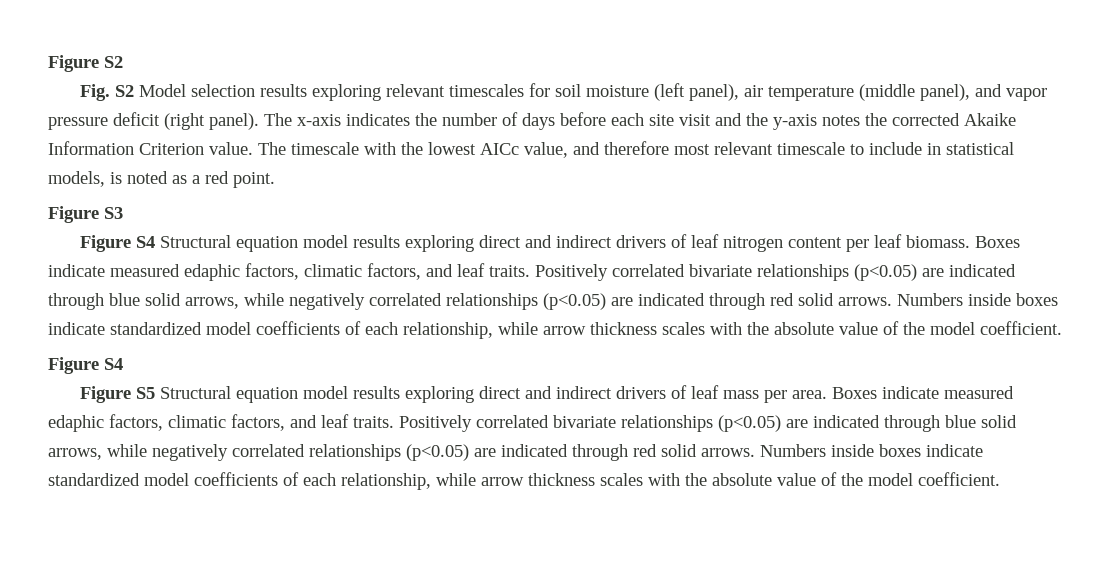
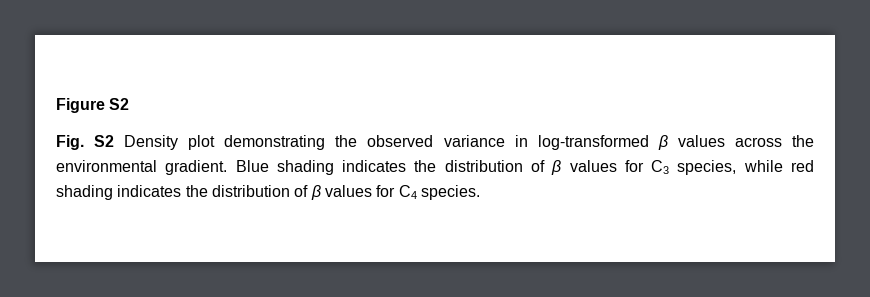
- Fig. S2 Model selection results exploring relevant timescales for soil moisture (left panel), air temperature (middle panel), and vapor pressure deficit (right panel). The x-axis indicates the number of days before each site visit and the y-axis notes the corrected Akaike Information Criterion value. The timescale with the lowest AICc value, and therefore most relevant timescale to include in statistical models, is noted as a red point.
- Figure S3
- Figure S4 Structural equation model results exploring direct and indirect drivers of leaf nitrogen content per leaf biomass. Boxes indicate measured edaphic factors, climatic factors, and leaf traits. Positively correlated bivariate relationships (p<0.05) are indicated through blue solid arrows, while negatively correlated relationships (p<0.05) are indicated through red solid arrows. Numbers inside boxes indicate standardized model coefficients of each relationship, while arrow thickness scales with the absolute value of the model coefficient.
- Figure S4
- Figure S5 Structural equation model results exploring direct and indirect drivers of leaf mass per area. Boxes indicate measured edaphic factors, climatic factors, and leaf traits. Positively correlated bivariate relationships (p<0.05) are indicated through blue solid arrows, while negatively correlated relationships (p<0.05) are indicated through red solid arrows. Numbers inside boxes indicate standardized model coefficients of each relationship, while arrow thickness scales with the absolute value of the model coefficient.
+ Fig. S2 Density plot demonstrating the observed variance in log-transformed β values across the environmental gradient. Blue shading indicates the distribution of β values for C3 species, while red shading indicates the distribution of β values for C4 species.

